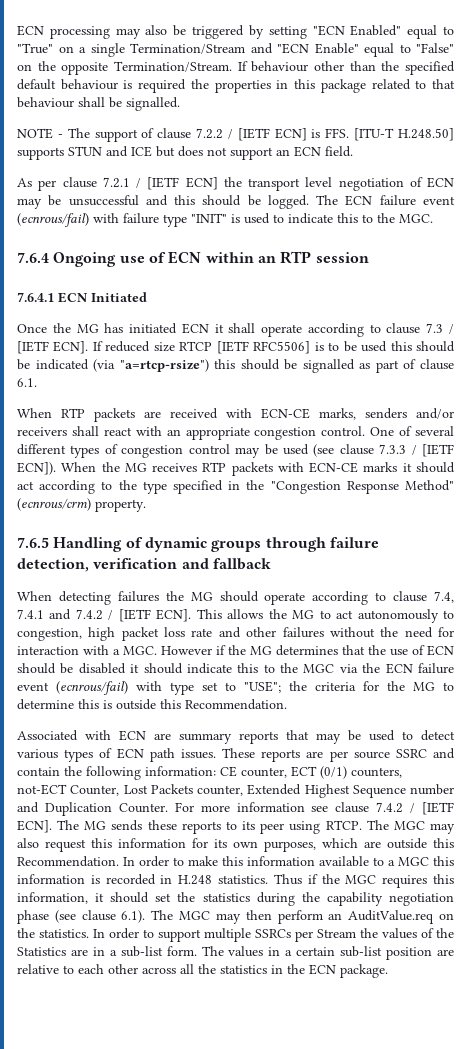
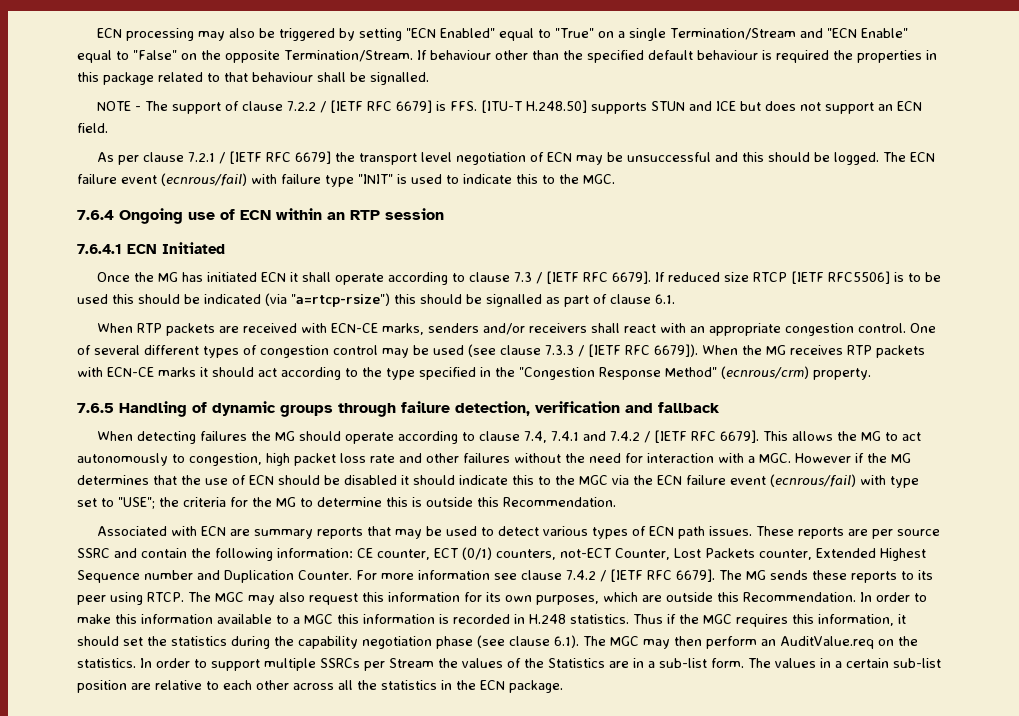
- NOTE - The support of clause 7.2.2 / [IETF ECN] is FFS. [ITU-T H.248.50] supports STUN and ICE but does not support an ECN field.
+ NOTE - The support of clause 7.2.2 / [IETF RFC 6679] is FFS. [ITU-T H.248.50] supports STUN and ICE but does not support an ECN field.
- As per clause 7.2.1 / [IETF ECN] the transport level negotiation of ECN may be unsuccessful and this should be logged.
+ As per clause 7.2.1 / [IETF RFC 6679] the transport level negotiation of ECN may be unsuccessful and this should be logged.
- Once the MG has initiated ECN it shall operate according to clause 7.3 / [IETF ECN].
+ Once the MG has initiated ECN it shall operate according to clause 7.3 / [IETF RFC 6679].
- One of several different types of congestion control may be used (see clause 7.3.3 / [IETF ECN]).
+ One of several different types of congestion control may be used (see clause 7.3.3 / [IETF RFC 6679]).
- When detecting failures the MG should operate according to clause 7.4, 7.4.1 and 7.4.2 / [IETF ECN].
+ When detecting failures the MG should operate according to clause 7.4, 7.4.1 and 7.4.2 / [IETF RFC 6679].
- For more information see clause 7.4.2 / [IETF ECN].
+ For more information see clause 7.4.2 / [IETF RFC 6679].

